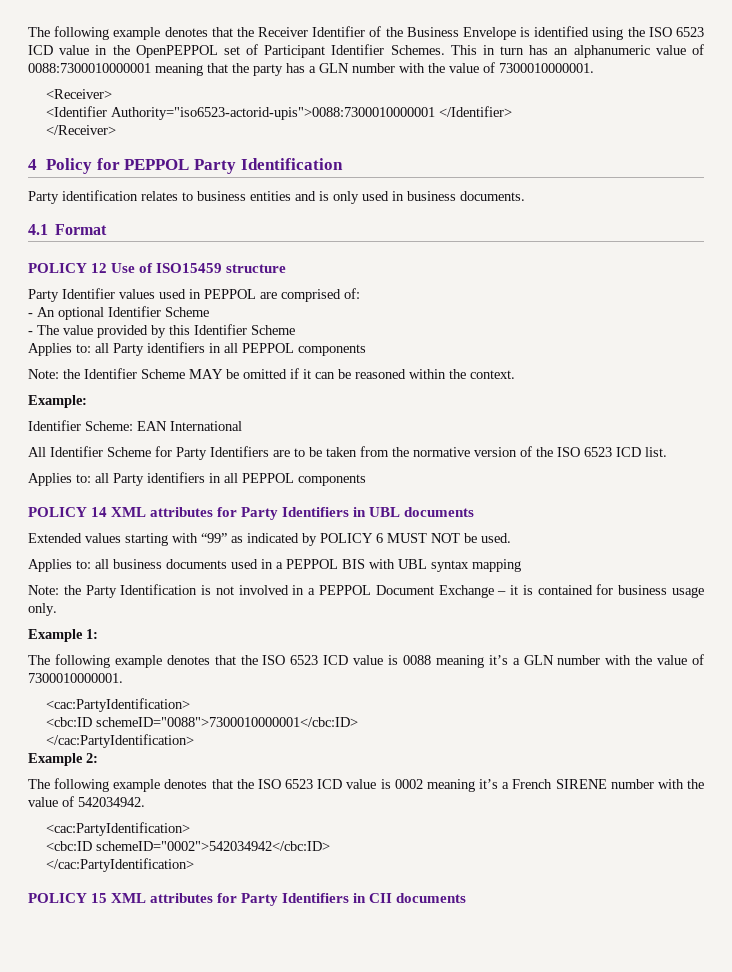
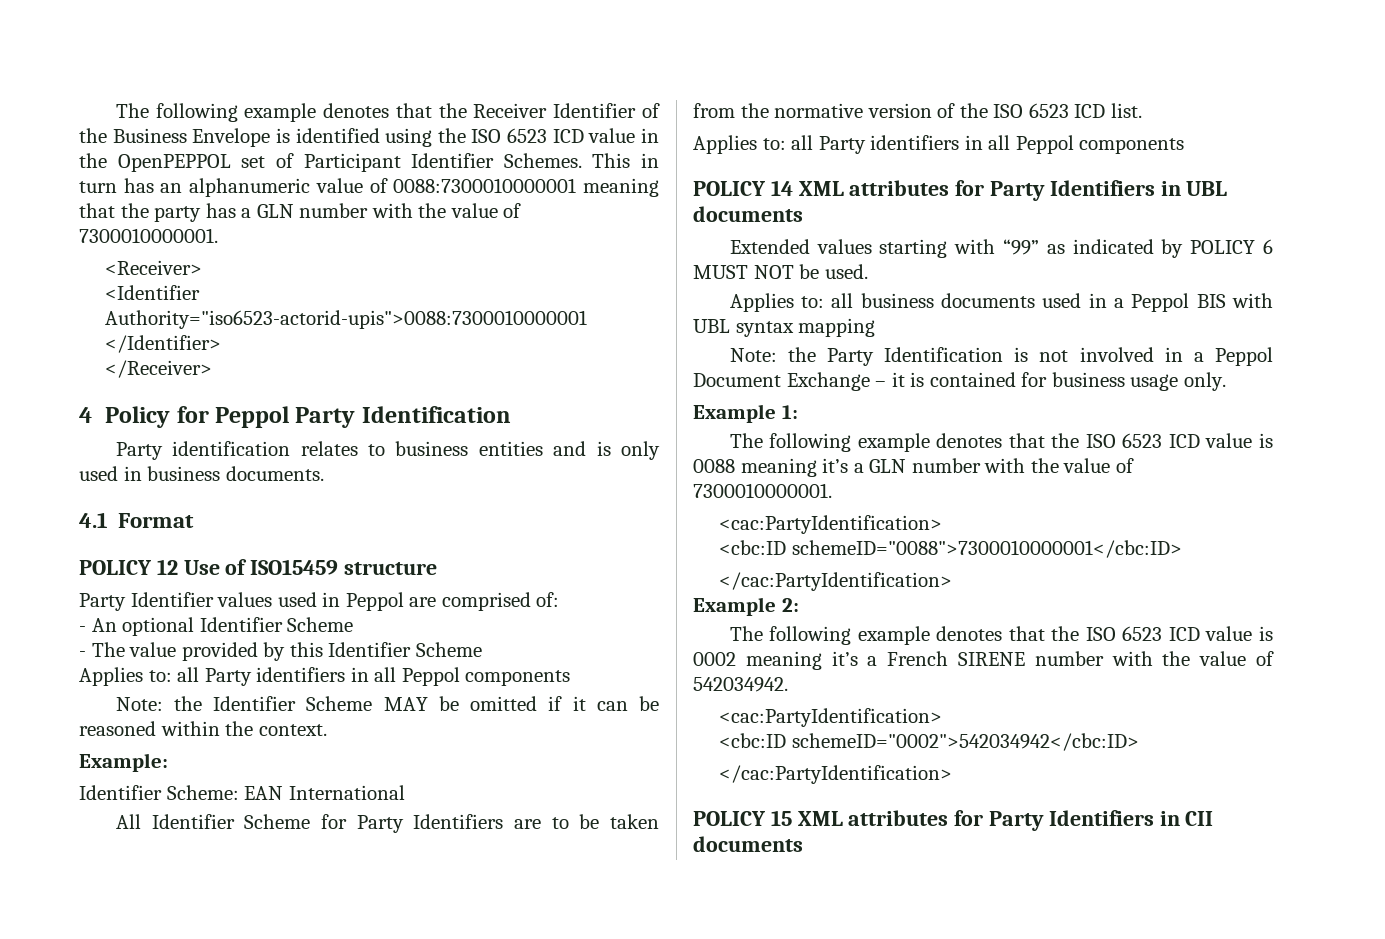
- 4 Policy for PEPPOL Party Identification
+ 4 Policy for Peppol Party Identification
- Party Identifier values used in PEPPOL are comprised of:
+ Party Identifier values used in Peppol are comprised of:
  - The value provided by this Identifier Scheme
- Applies to: all Party identifiers in all PEPPOL components
+ Applies to: all Party identifiers in all Peppol components
  All Identifier Scheme for Party Identifiers are to be taken from the normative version of the ISO 6523 ICD list.
- Applies to: all Party identifiers in all PEPPOL components
+ Applies to: all Party identifiers in all Peppol components
- Applies to: all business documents used in a PEPPOL BIS with UBL syntax mapping
+ Applies to: all business documents used in a Peppol BIS with UBL syntax mapping
- Note: the Party Identification is not involved in a PEPPOL Document Exchange – it is contained for business usage only.
+ Note: the Party Identification is not involved in a Peppol Document Exchange – it is contained for business usage only.

